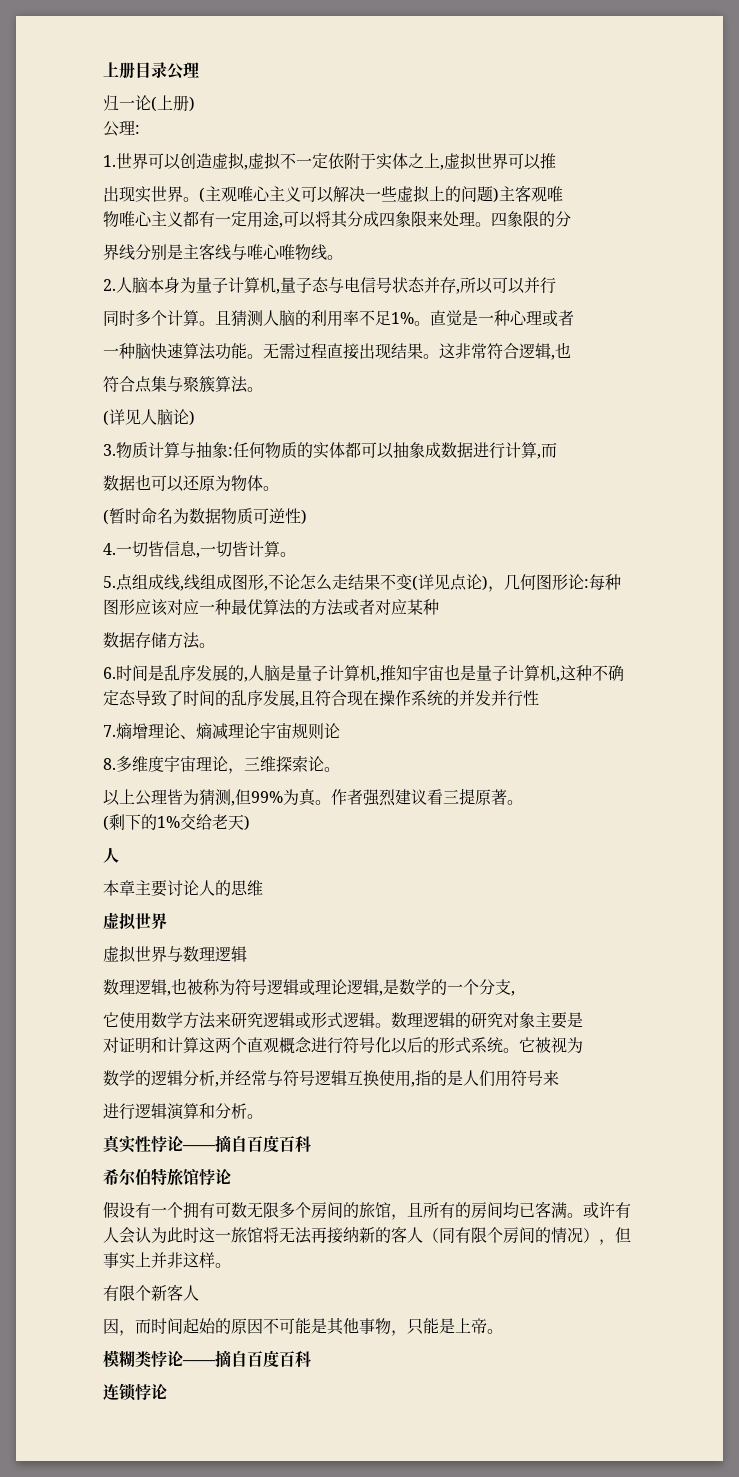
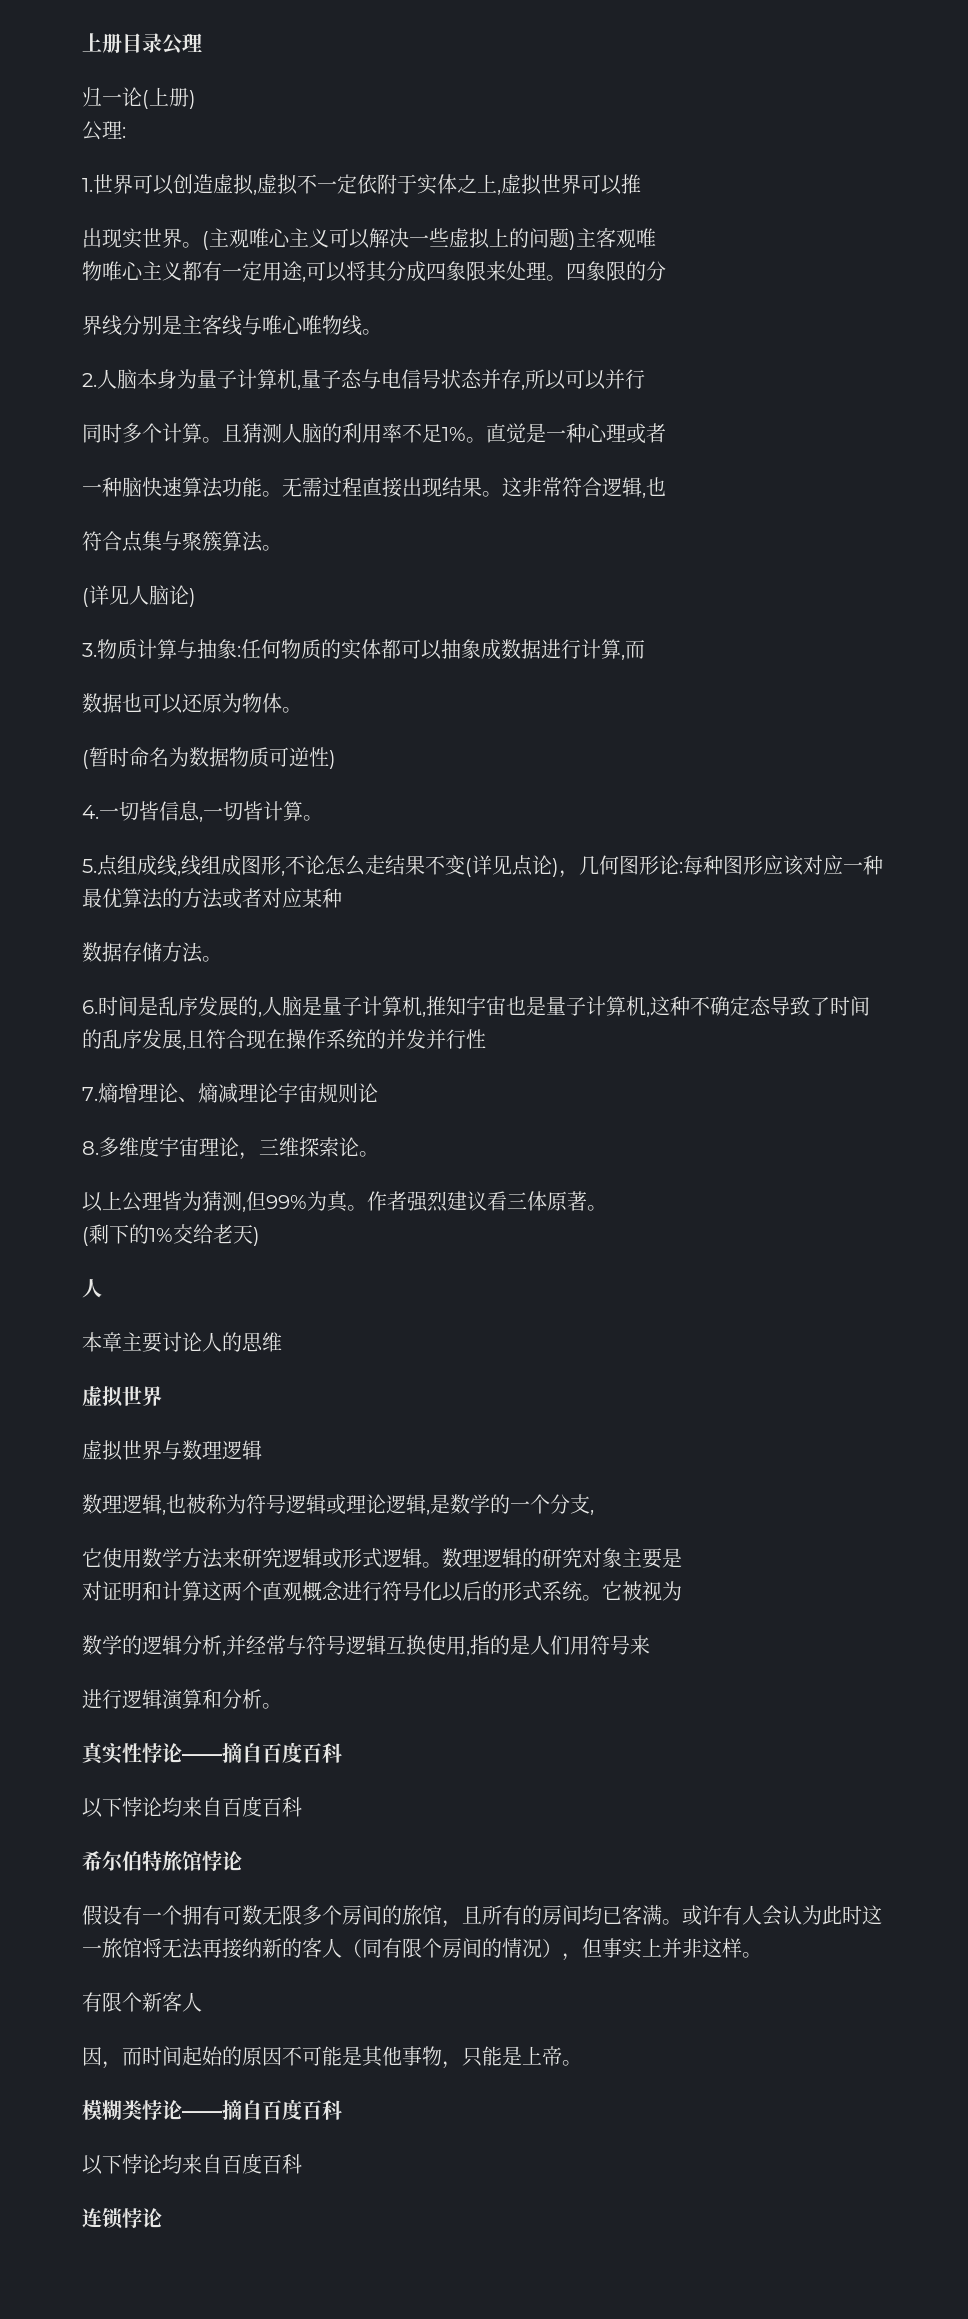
- 作者强烈建议看三提原著。
+ 作者强烈建议看三体原著。
  真实性悖论——摘自百度百科
+ 以下悖论均来自百度百科
  模糊类悖论——摘自百度百科
+ 以下悖论均来自百度百科

